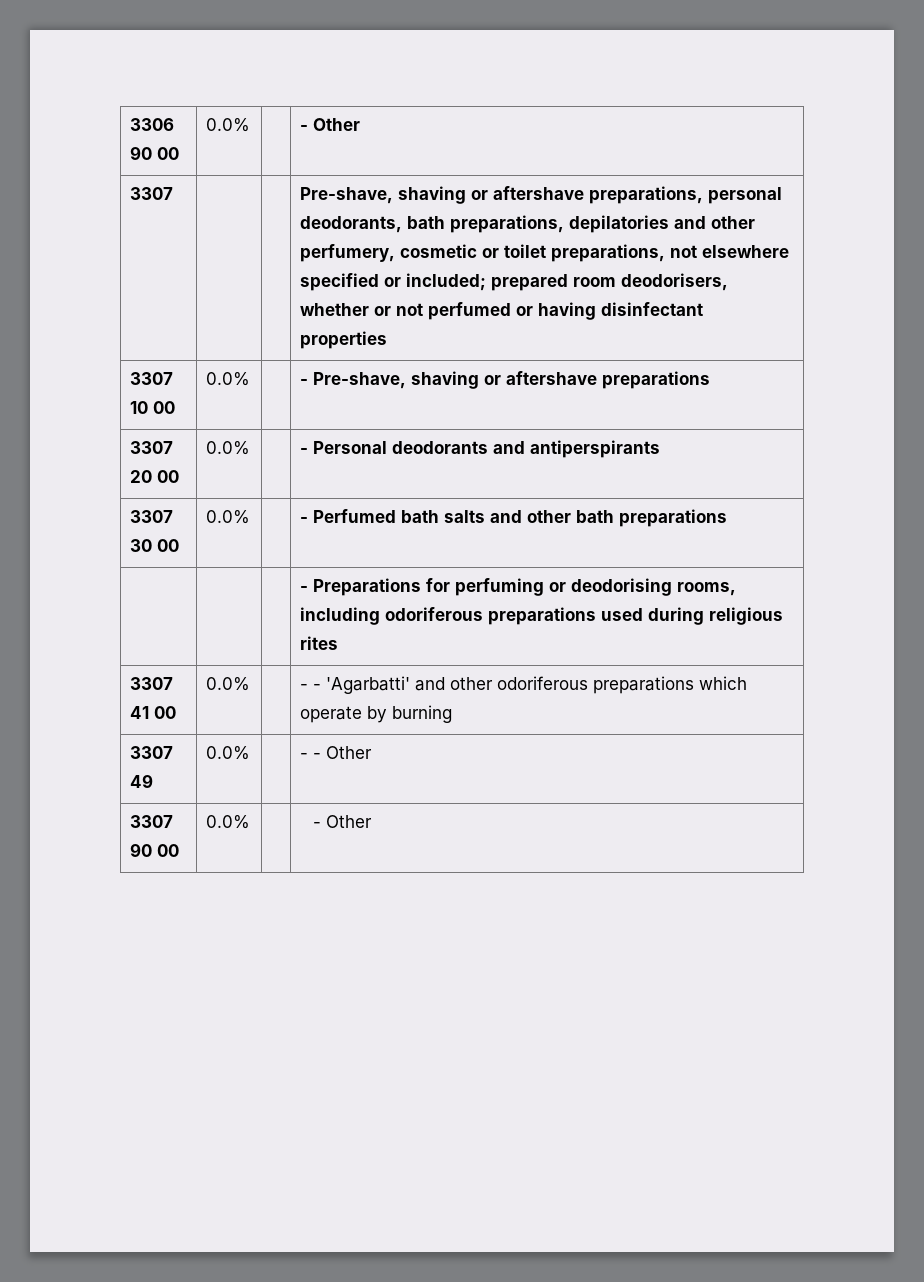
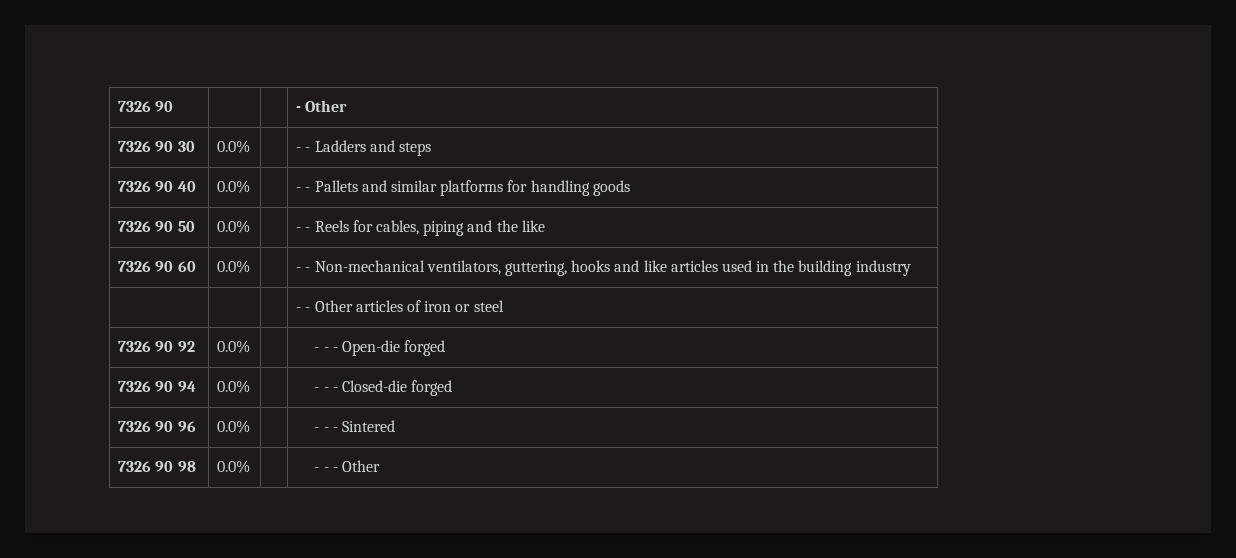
- 3306 90 00 | 0.0% | | - Other
- 3307 | | | Pre-shave, shaving or aftershave preparations, personal deodorants, bath preparations, depilatories and other perfumery, cosmetic or toilet preparations, not elsewhere specified or included; prepared room deodorisers, whether or not perfumed or having disinfectant properties
- 3307 10 00 | 0.0% | | - Pre-shave, shaving or aftershave preparations
- 3307 20 00 | 0.0% | | - Personal deodorants and antiperspirants
- 3307 30 00 | 0.0% | | - Perfumed bath salts and other bath preparations
- | | | - Preparations for perfuming or deodorising rooms, including odoriferous preparations used during religious rites
- 3307 41 00 | 0.0% | | - - 'Agarbatti' and other odoriferous preparations which operate by burning
- 3307 49 | 0.0% | | - - Other
- 3307 90 00 | 0.0% | | - Other
+ 7326 90 | | | - Other
+ 7326 90 30 | 0.0% | | - - Ladders and steps
+ 7326 90 40 | 0.0% | | - - Pallets and similar platforms for handling goods
+ 7326 90 50 | 0.0% | | - - Reels for cables, piping and the like
+ 7326 90 60 | 0.0% | | - - Non-mechanical ventilators, guttering, hooks and like articles used in the building industry
+ | | | - - Other articles of iron or steel
+ 7326 90 92 | 0.0% | | - - - Open-die forged
+ 7326 90 94 | 0.0% | | - - - Closed-die forged
+ 7326 90 96 | 0.0% | | - - - Sintered
+ 7326 90 98 | 0.0% | | - - - Other

